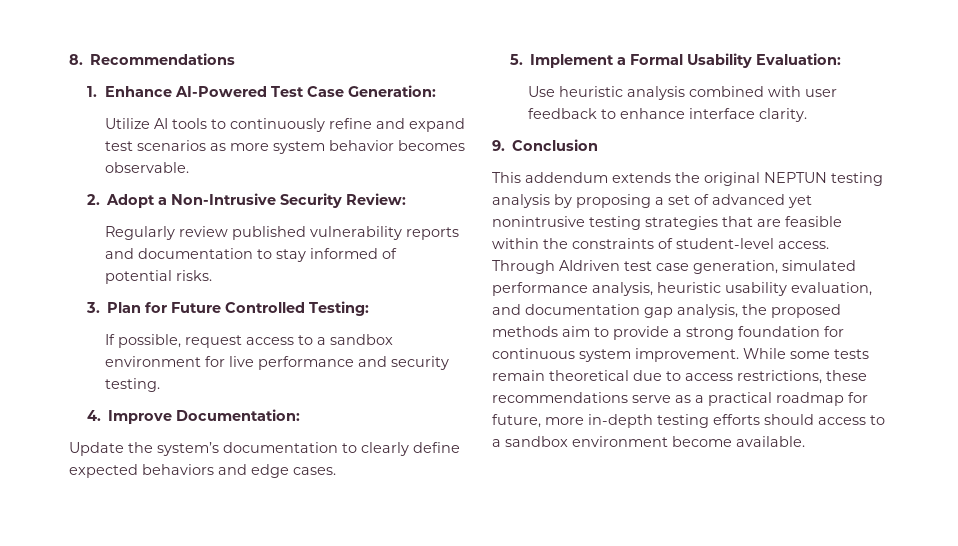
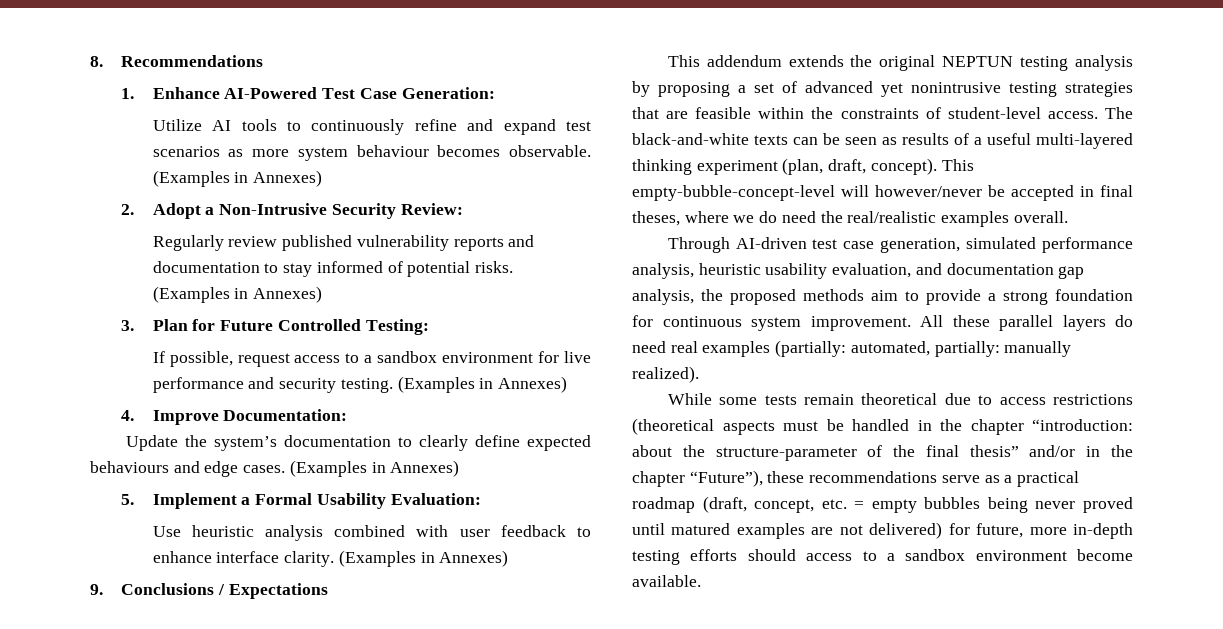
- Utilize AI tools to continuously refine and expand test scenarios as more system behavior becomes observable.
+ Utilize AI tools to continuously refine and expand test scenarios as more system behaviour becomes observable. (Examples in Annexes)
- Regularly review published vulnerability reports and documentation to stay informed of potential risks.
+ Regularly review published vulnerability reports and documentation to stay informed of potential risks. (Examples in Annexes)
- If possible, request access to a sandbox environment for live performance and security testing.
+ If possible, request access to a sandbox environment for live performance and security testing. (Examples in Annexes)
- Update the system’s documentation to clearly define expected behaviors and edge cases.
+ Update the system’s documentation to clearly define expected behaviours and edge cases. (Examples in Annexes)
- Use heuristic analysis combined with user feedback to enhance interface clarity.
- 9. Conclusion
+ Use heuristic analysis combined with user feedback to enhance interface clarity. (Examples in Annexes)
+ 9. Conclusions / Expectations
- Through AIdriven test case generation, simulated performance analysis, heuristic usability evaluation, and documentation gap analysis, the proposed methods aim to provide a strong foundation for continuous system improvement. While some tests remain theoretical due to access restrictions, these recommendations serve as a practical roadmap for future, more in-depth testing efforts should access to a sandbox environment become available.
+ The black-and-white texts can be seen as results of a useful multi-layered thinking experiment (plan, draft, concept). This empty-bubble-concept-level will however/never be accepted in final theses, where we do need the real/realistic examples overall.
+ Through AI-driven test case generation, simulated performance analysis, heuristic usability evaluation, and documentation gap analysis, the proposed methods aim to provide a strong foundation for continuous system improvement. All these parallel layers do need real examples (partially: automated, partially: manually realized).
+ While some tests remain theoretical due to access restrictions (theoretical aspects must be handled in the chapter “introduction: about the structure-parameter of the final thesis” and/or in the chapter “Future”), these recommendations serve as a practical roadmap (draft, concept, etc. = empty bubbles being never proved until matured examples are not delivered) for future, more in-depth testing efforts should access to a sandbox environment become available.

